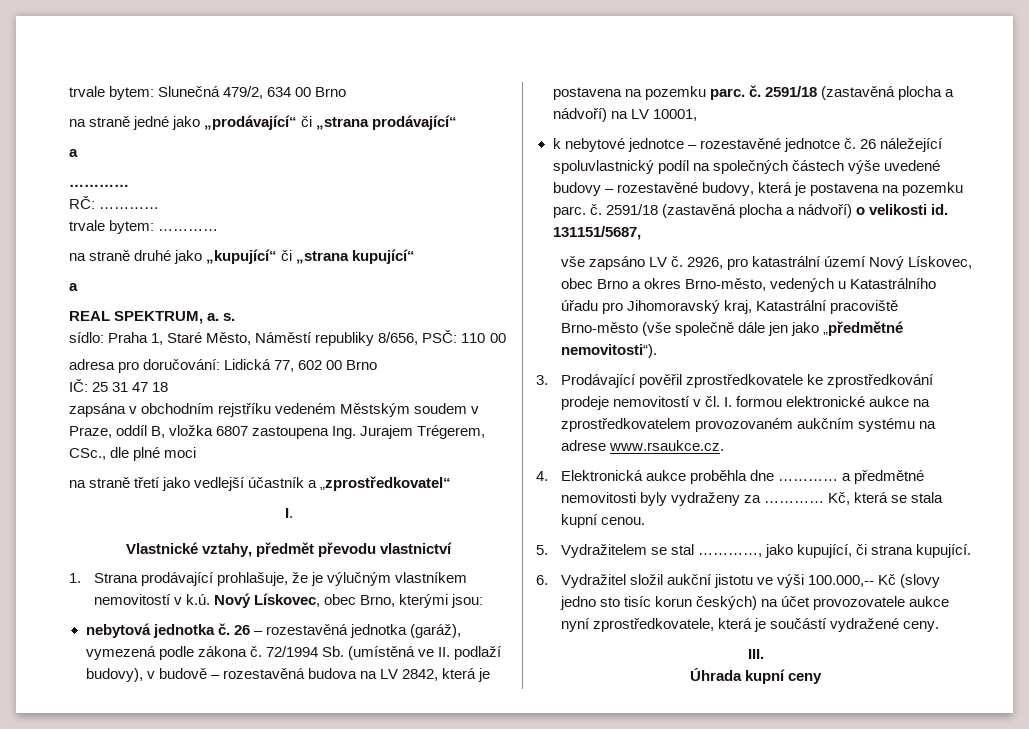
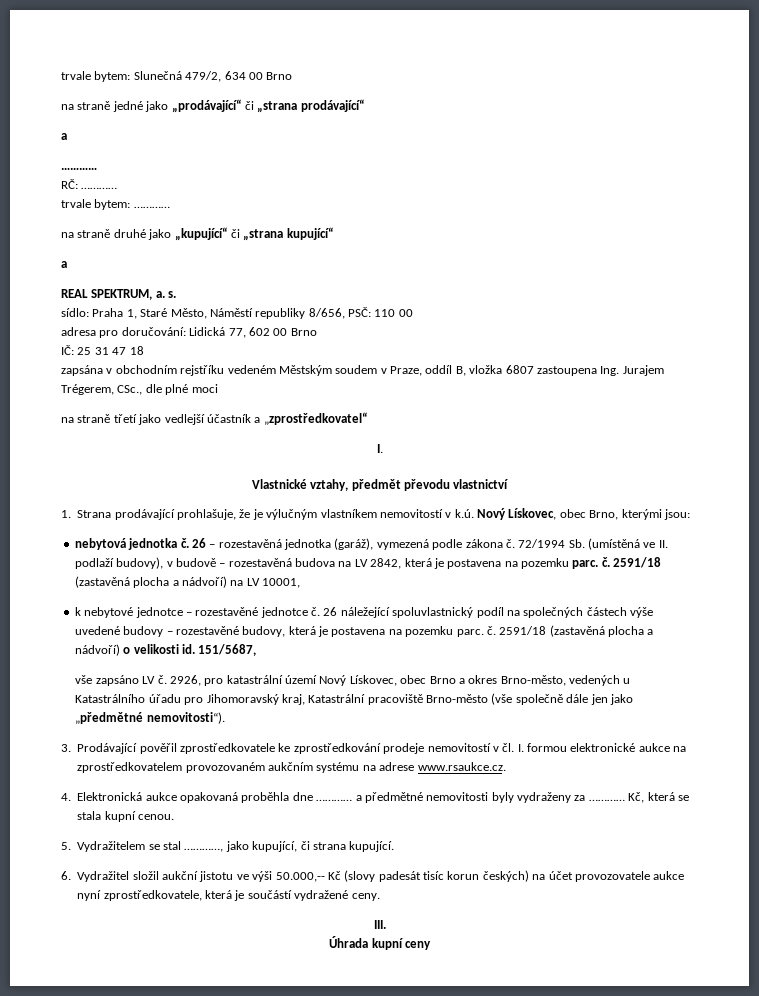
- 131151/5687,
+ 151/5687,
- 4. Elektronická aukce proběhla dne ………… a předmětné nemovitosti byly vydraženy za …………
+ 4. Elektronická aukce opakovaná proběhla dne ………… a předmětné nemovitosti byly vydraženy za …………
- 6. Vydražitel složil aukční jistotu ve výši 100.000,-- Kč (slovy jedno sto tisíc korun českých) na účet provozovatele aukce nyní zprostředkovatele, která je součástí vydražené ceny.
+ 6. Vydražitel složil aukční jistotu ve výši 50.000,-- Kč (slovy padesát tisíc korun českých) na účet provozovatele aukce nyní zprostředkovatele, která je součástí vydražené ceny.

